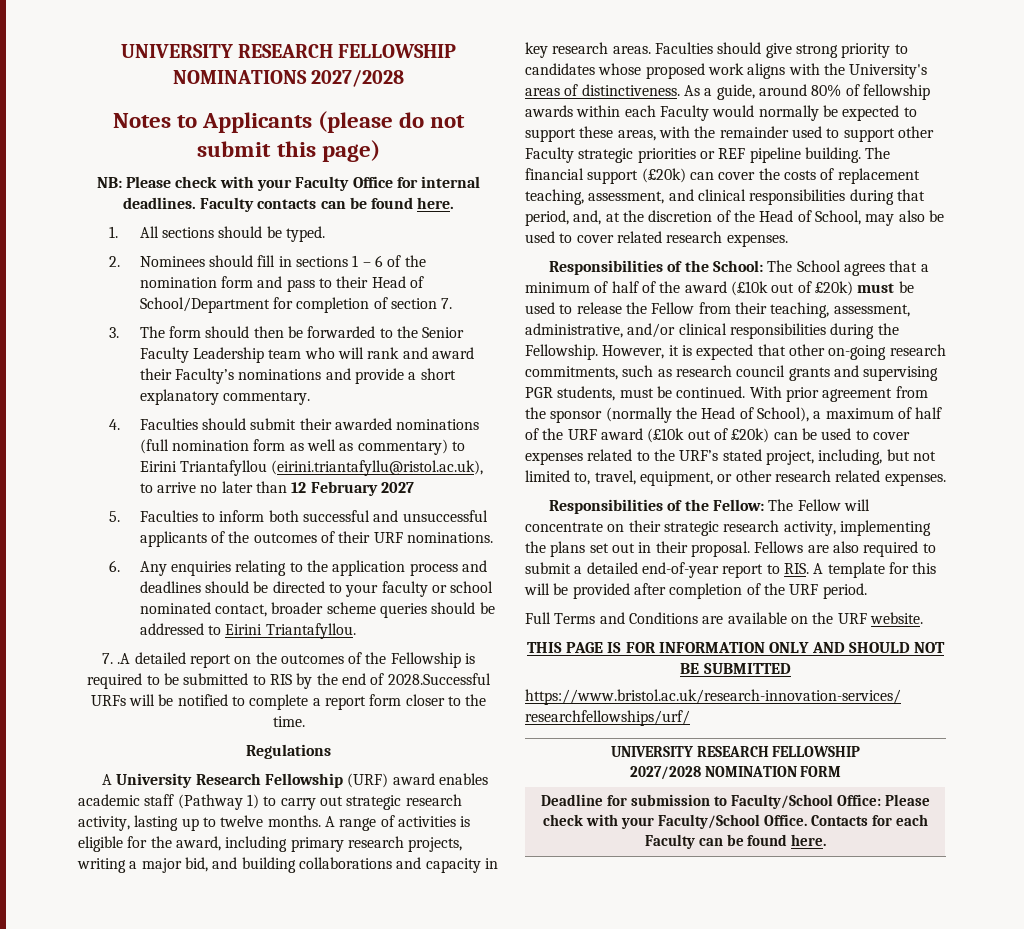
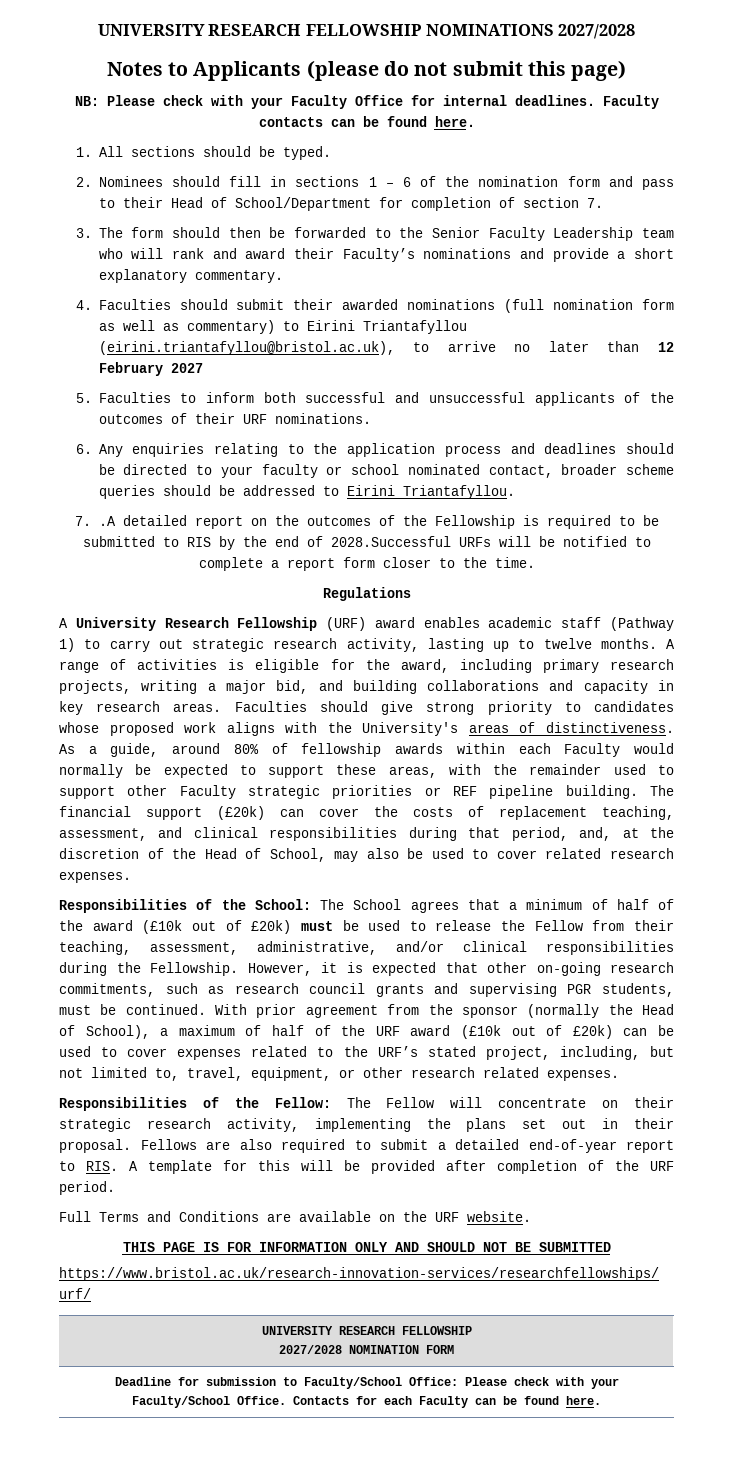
- 4. Faculties should submit their awarded nominations (full nomination form as well as commentary) to Eirini Triantafyllou (eirini.triantafyllu@ristol.ac.uk), to arrive no later than 12 February 2027
+ 4. Faculties should submit their awarded nominations (full nomination form as well as commentary) to Eirini Triantafyllou (eirini.triantafyllou@bristol.ac.uk), to arrive no later than 12 February 2027

